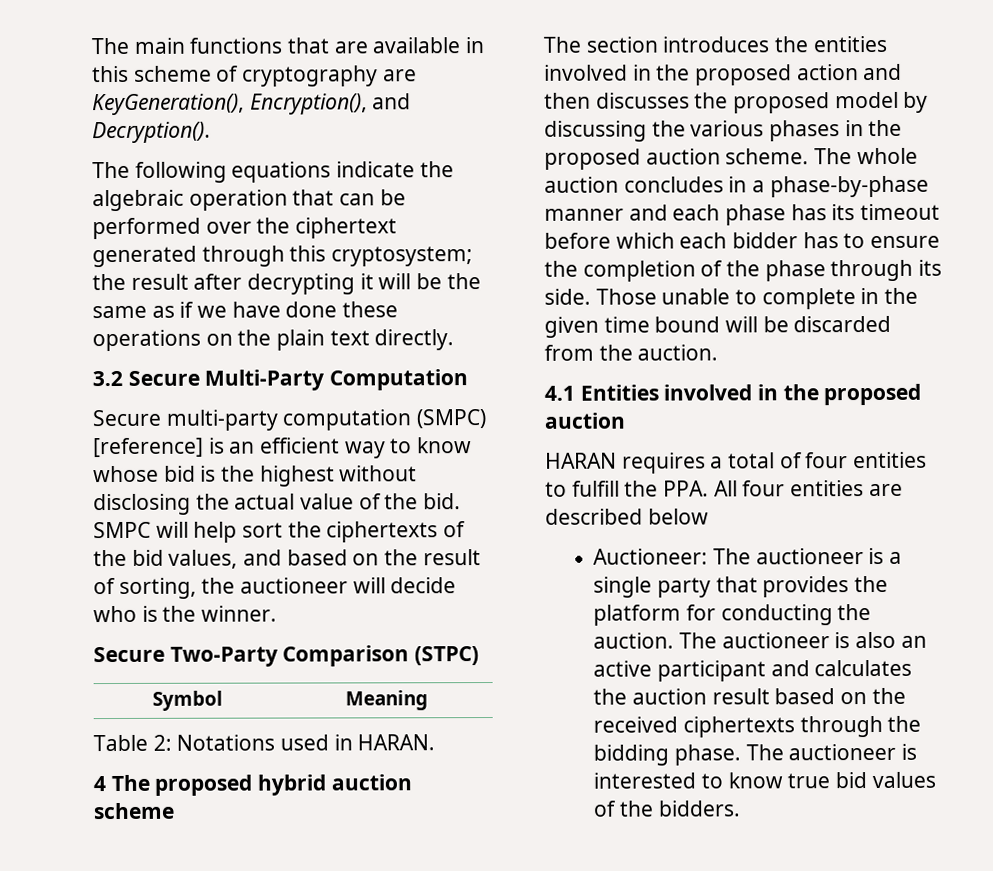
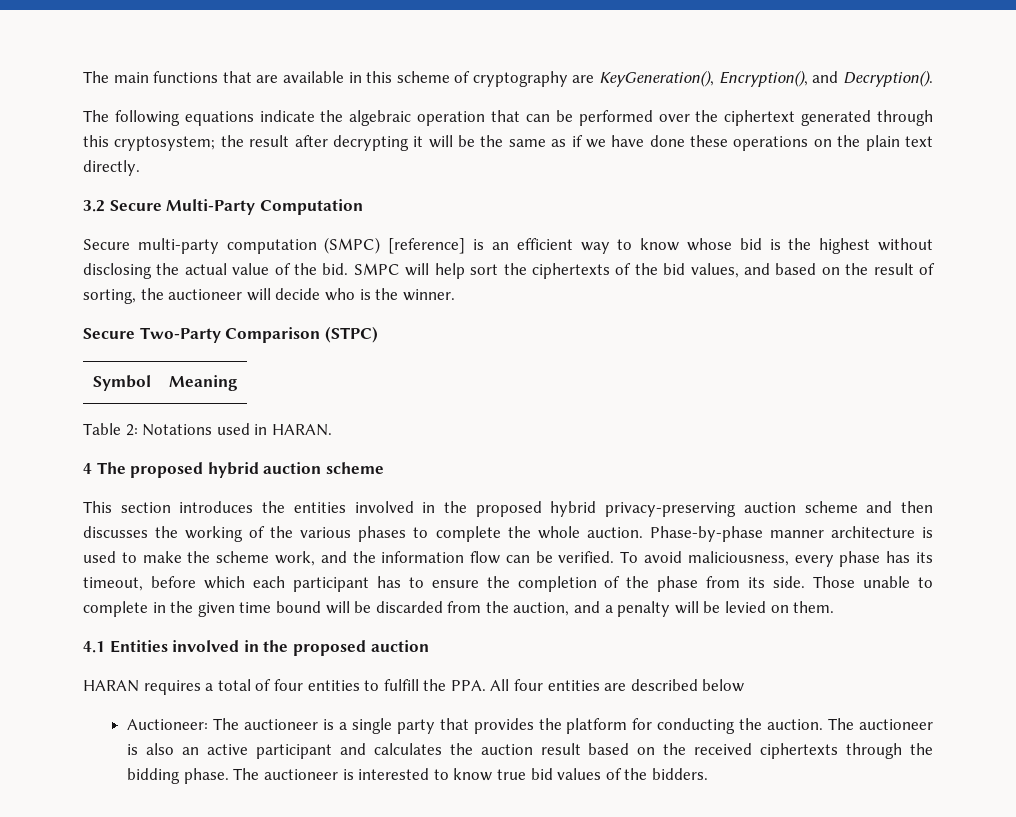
- The section introduces the entities involved in the proposed action and then discusses the proposed model by discussing the various phases in the proposed auction scheme. The whole auction concludes in a phase-by-phase manner and each phase has its timeout before which each bidder has to ensure the completion of the phase through its side.
+ This section introduces the entities involved in the proposed hybrid privacy-preserving auction scheme and then discusses the working of the various phases to complete the whole auction. Phase-by-phase manner architecture is used to make the scheme work, and the information flow can be verified. To avoid maliciousness, every phase has its timeout, before which each participant has to ensure the completion of the phase from its side.
- Those unable to complete in the given time bound will be discarded from the auction.
+ Those unable to complete in the given time bound will be discarded from the auction, and a penalty will be levied on them.

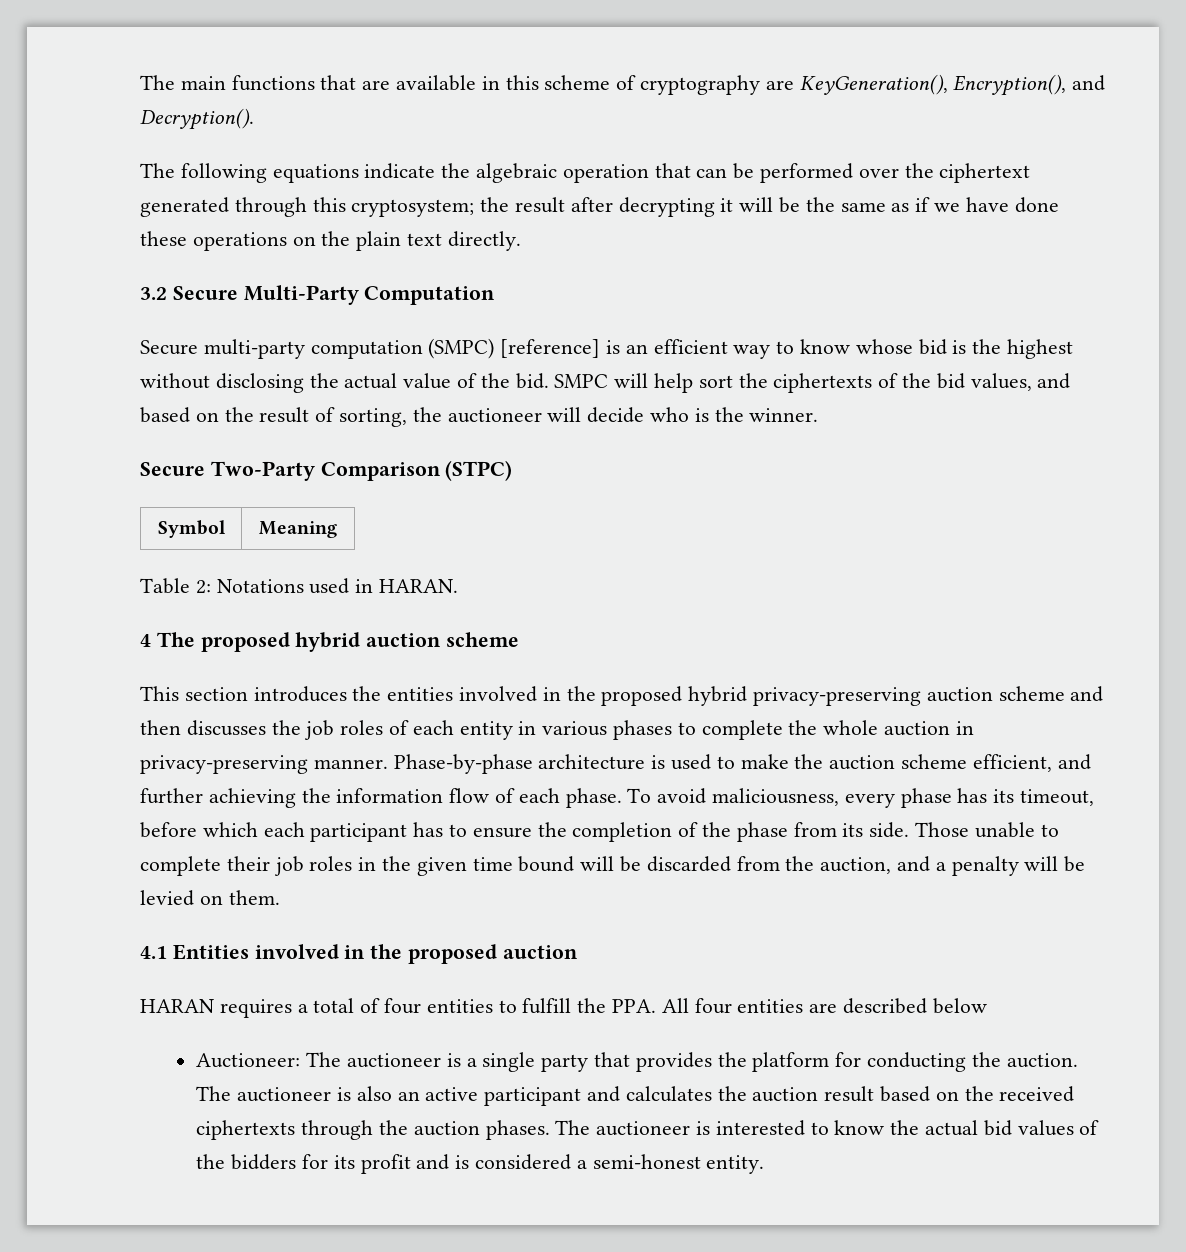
- This section introduces the entities involved in the proposed hybrid privacy-preserving auction scheme and then discusses the working of the various phases to complete the whole auction. Phase-by-phase manner architecture is used to make the scheme work, and the information flow can be verified.
+ This section introduces the entities involved in the proposed hybrid privacy-preserving auction scheme and then discusses the job roles of each entity in various phases to complete the whole auction in privacy-preserving manner. Phase-by-phase architecture is used to make the auction scheme efficient, and further achieving the information flow of each phase.
- Those unable to complete in the given time bound will be discarded from the auction, and a penalty will be levied on them.
+ Those unable to complete their job roles in the given time bound will be discarded from the auction, and a penalty will be levied on them.
- The auctioneer is also an active participant and calculates the auction result based on the received ciphertexts through the bidding phase.
+ The auctioneer is also an active participant and calculates the auction result based on the received ciphertexts through the auction phases.
- The auctioneer is interested to know true bid values of the bidders.
+ The auctioneer is interested to know the actual bid values of the bidders for its profit and is considered a semi-honest entity.

